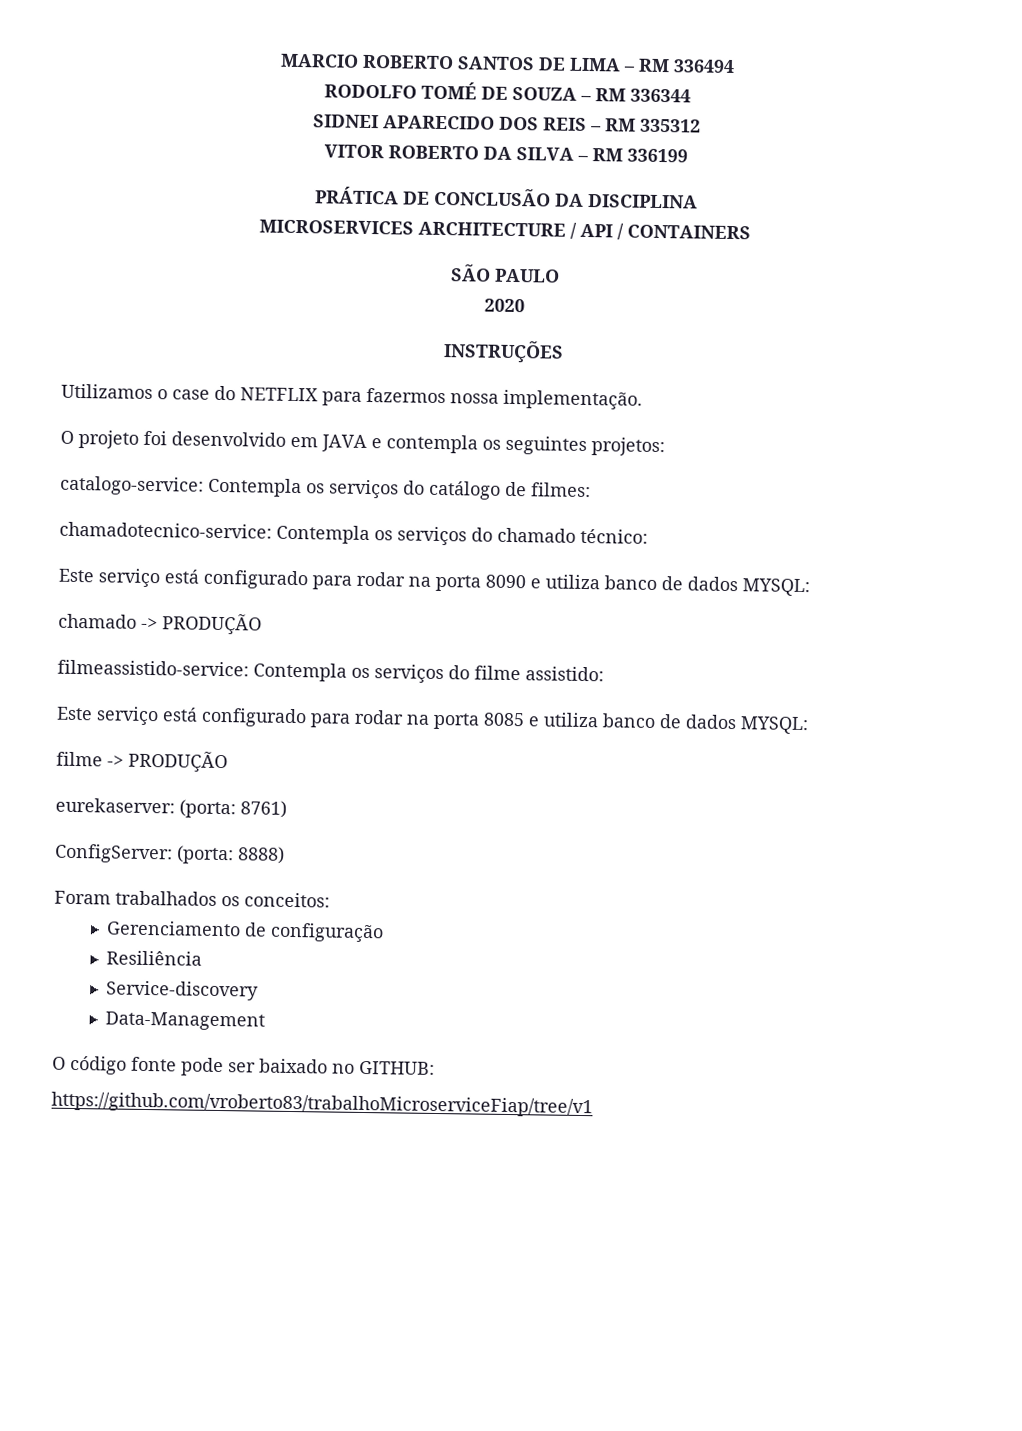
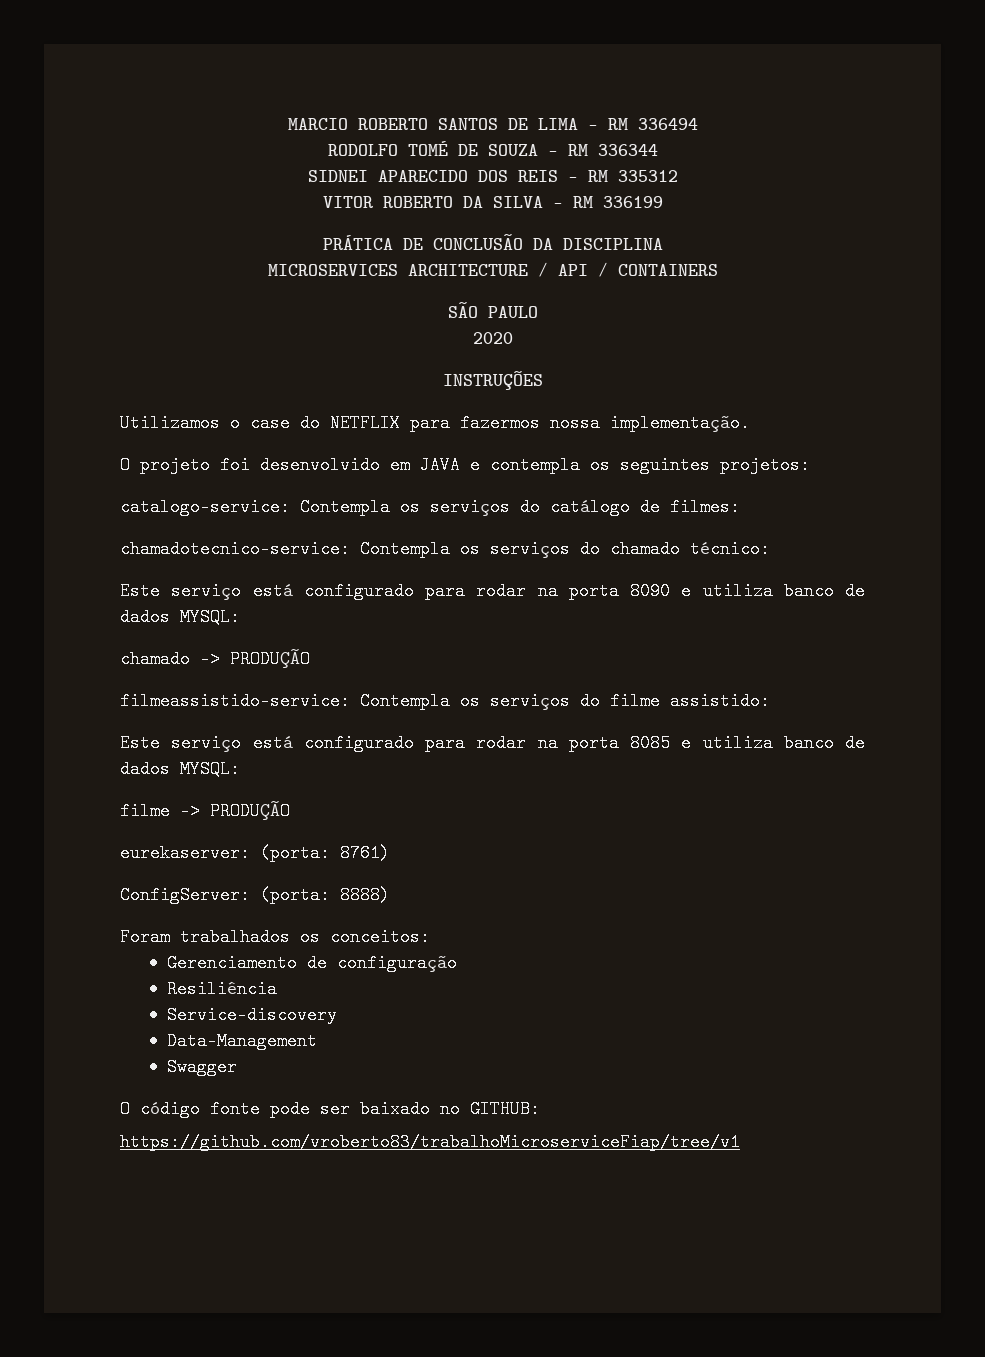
+ Swagger

